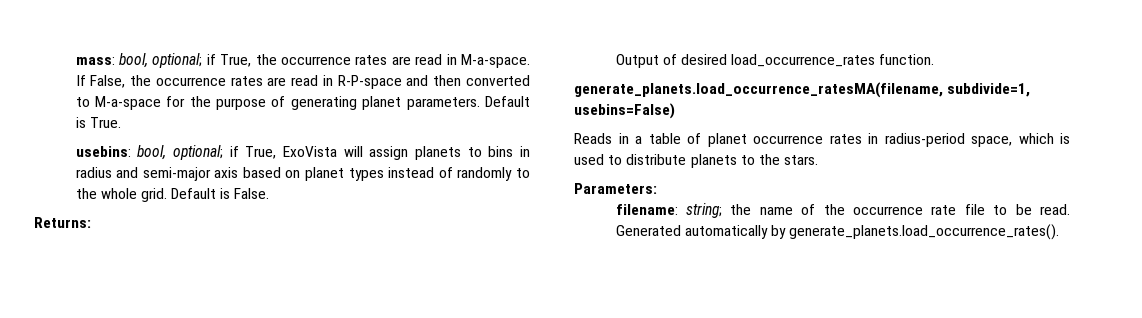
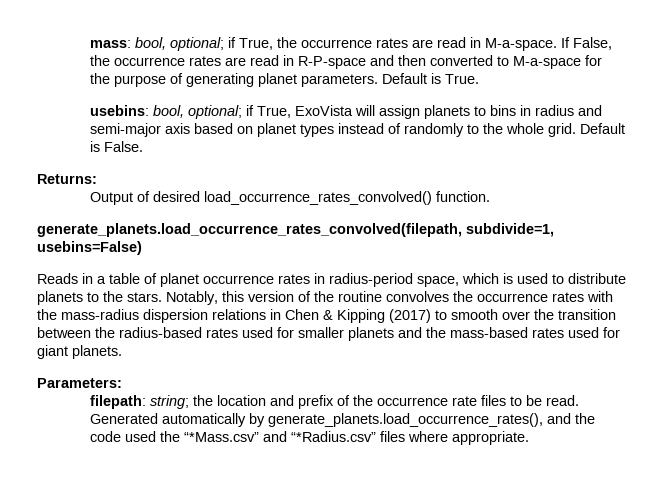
- Output of desired load_occurrence_rates function.
+ Output of desired load_occurrence_rates_convolved() function.
- generate_planets.load_occurrence_ratesMA(filename, subdivide=1, usebins=False)
+ generate_planets.load_occurrence_rates_convolved(filepath, subdivide=1, usebins=False)
+ Notably, this version of the routine convolves the occurrence rates with the mass-radius dispersion relations in Chen & Kipping (2017) to smooth over the transition between the radius-based rates used for smaller planets and the mass-based rates used for giant planets.
- filename: string; the name of the occurrence rate file to be read.
+ filepath: string; the location and prefix of the occurrence rate files to be read.
- Generated automatically by generate_planets.load_occurrence_rates().
+ Generated automatically by generate_planets.load_occurrence_rates(), and the code used the “*Mass.csv” and “*Radius.csv” files where appropriate.

